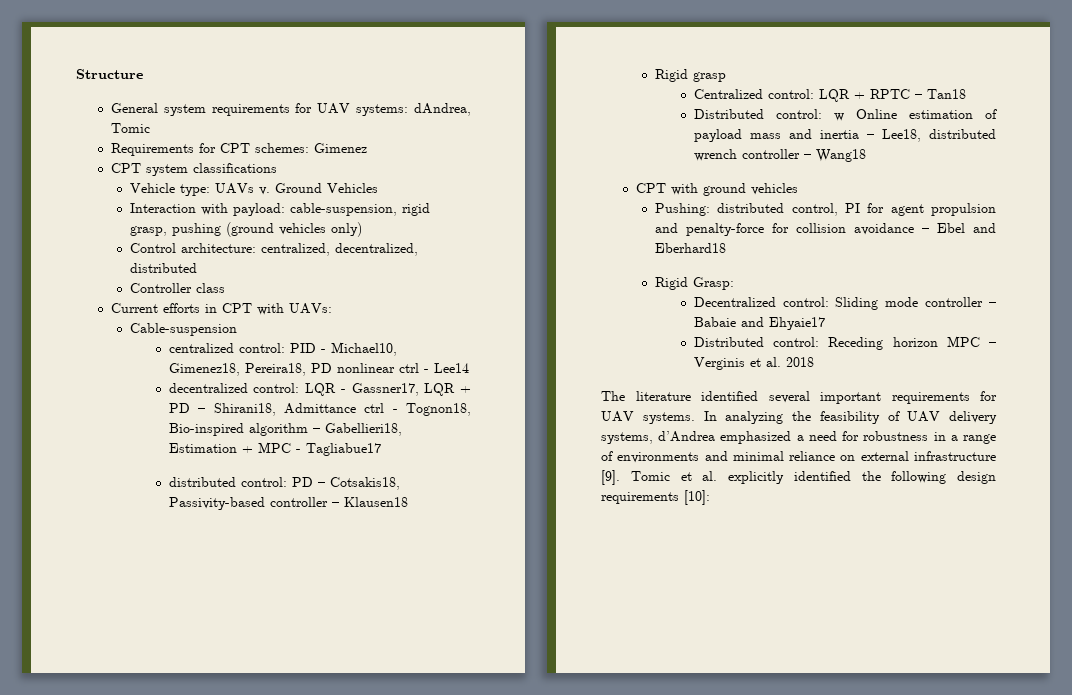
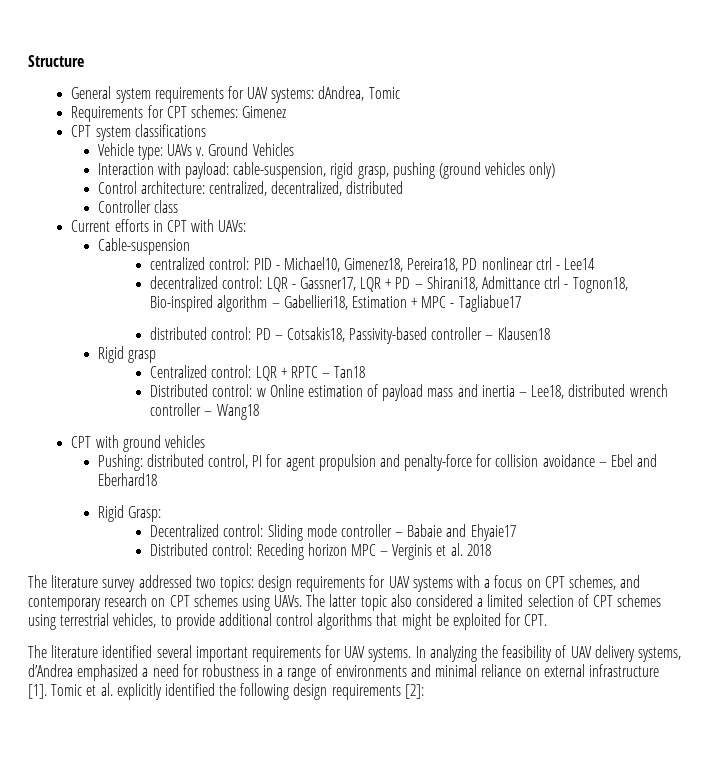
+ The literature survey addressed two topics: design requirements for UAV systems with a focus on CPT schemes, and contemporary research on CPT schemes using UAVs. The latter topic also considered a limited selection of CPT schemes using terrestrial vehicles, to provide additional control algorithms that might be exploited for CPT.
- In analyzing the feasibility of UAV delivery systems, d’Andrea emphasized a need for robustness in a range of environments and minimal reliance on external infrastructure [9].
+ In analyzing the feasibility of UAV delivery systems, d’Andrea emphasized a need for robustness in a range of environments and minimal reliance on external infrastructure [1].
- Tomic et al. explicitly identified the following design requirements [10]:
+ Tomic et al. explicitly identified the following design requirements [2]:

